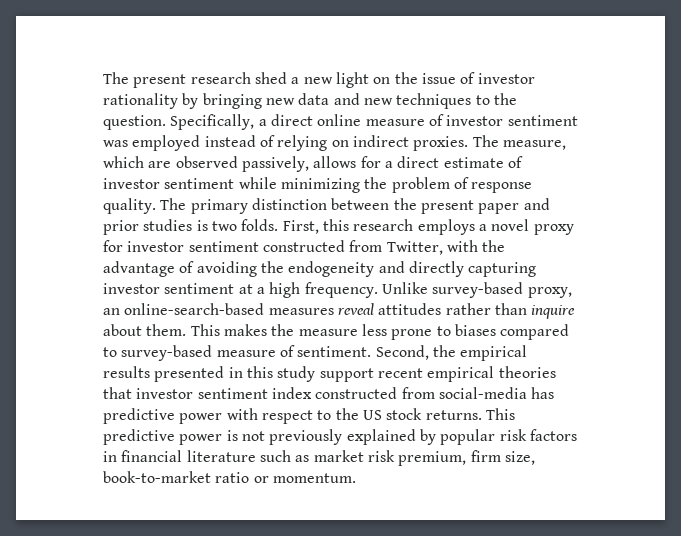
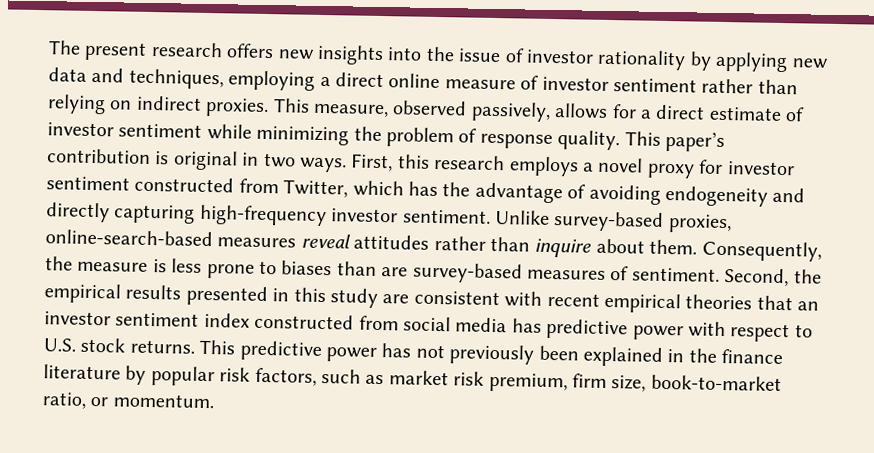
- The present research shed a new light on the issue of investor rationality by bringing new data and new techniques to the question. Specifically, a direct online measure of investor sentiment was employed instead of relying on indirect proxies. The measure, which are observed passively, allows for a direct estimate of investor sentiment while minimizing the problem of response quality.
+ The present research offers new insights into the issue of investor rationality by applying new data and techniques, employing a direct online measure of investor sentiment rather than relying on indirect proxies. This measure, observed passively, allows for a direct estimate of investor sentiment while minimizing the problem of response quality.
- The primary distinction between the present paper and prior studies is two folds.
+ This paper’s contribution is original in two ways.
- First, this research employs a novel proxy for investor sentiment constructed from Twitter, with the advantage of avoiding the endogeneity and directly capturing investor sentiment at a high frequency. Unlike survey-based proxy, an online-search-based measures reveal attitudes rather than inquire about them.
+ First, this research employs a novel proxy for investor sentiment constructed from Twitter, which has the advantage of avoiding endogeneity and directly capturing high-frequency investor sentiment. Unlike survey-based proxies, online-search-based measures reveal attitudes rather than inquire about them.
- This makes the measure less prone to biases compared to survey-based measure of sentiment.
+ Consequently, the measure is less prone to biases than are survey-based measures of sentiment.
- Second, the empirical results presented in this study support recent empirical theories that investor sentiment index constructed from social-media has predictive power with respect to the US stock returns.
+ Second, the empirical results presented in this study are consistent with recent empirical theories that an investor sentiment index constructed from social media has predictive power with respect to U.S. stock returns.
- This predictive power is not previously explained by popular risk factors in financial literature such as market risk premium, firm size, book-to-market ratio or momentum.
+ This predictive power has not previously been explained in the finance literature by popular risk factors, such as market risk premium, firm size, book-to-market ratio, or momentum.

